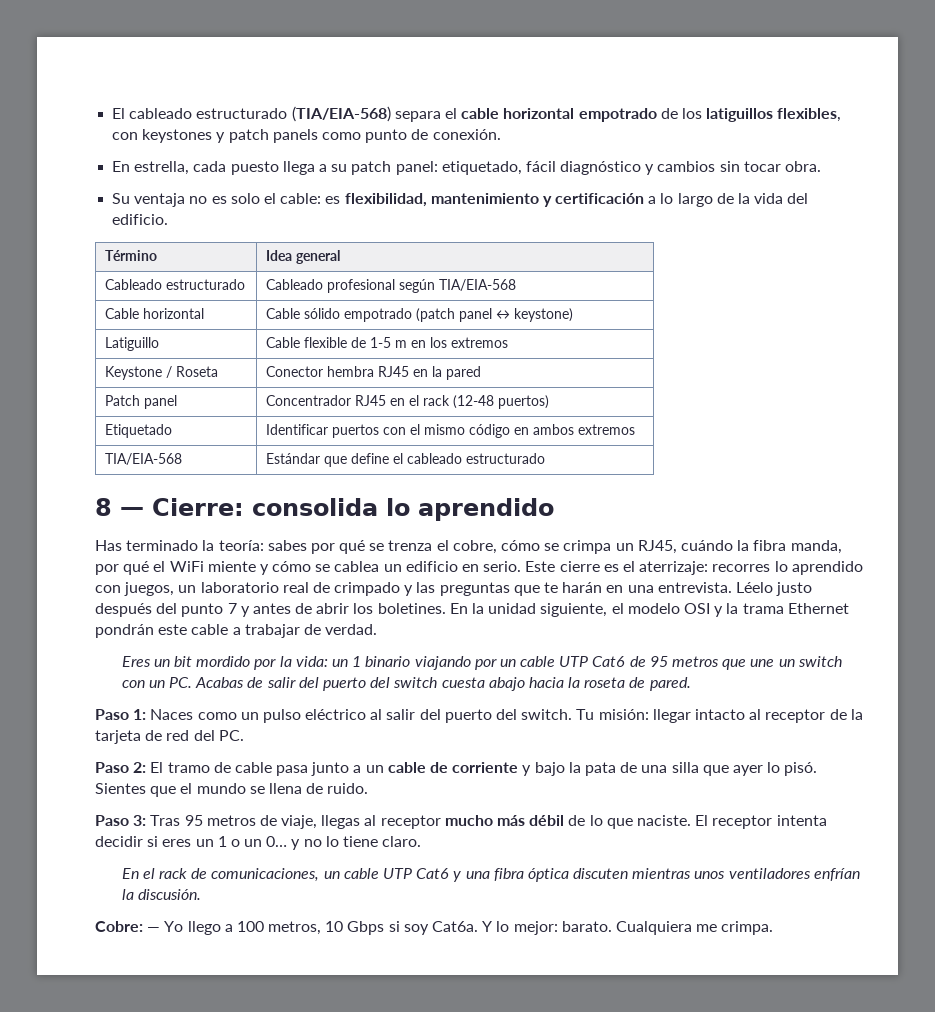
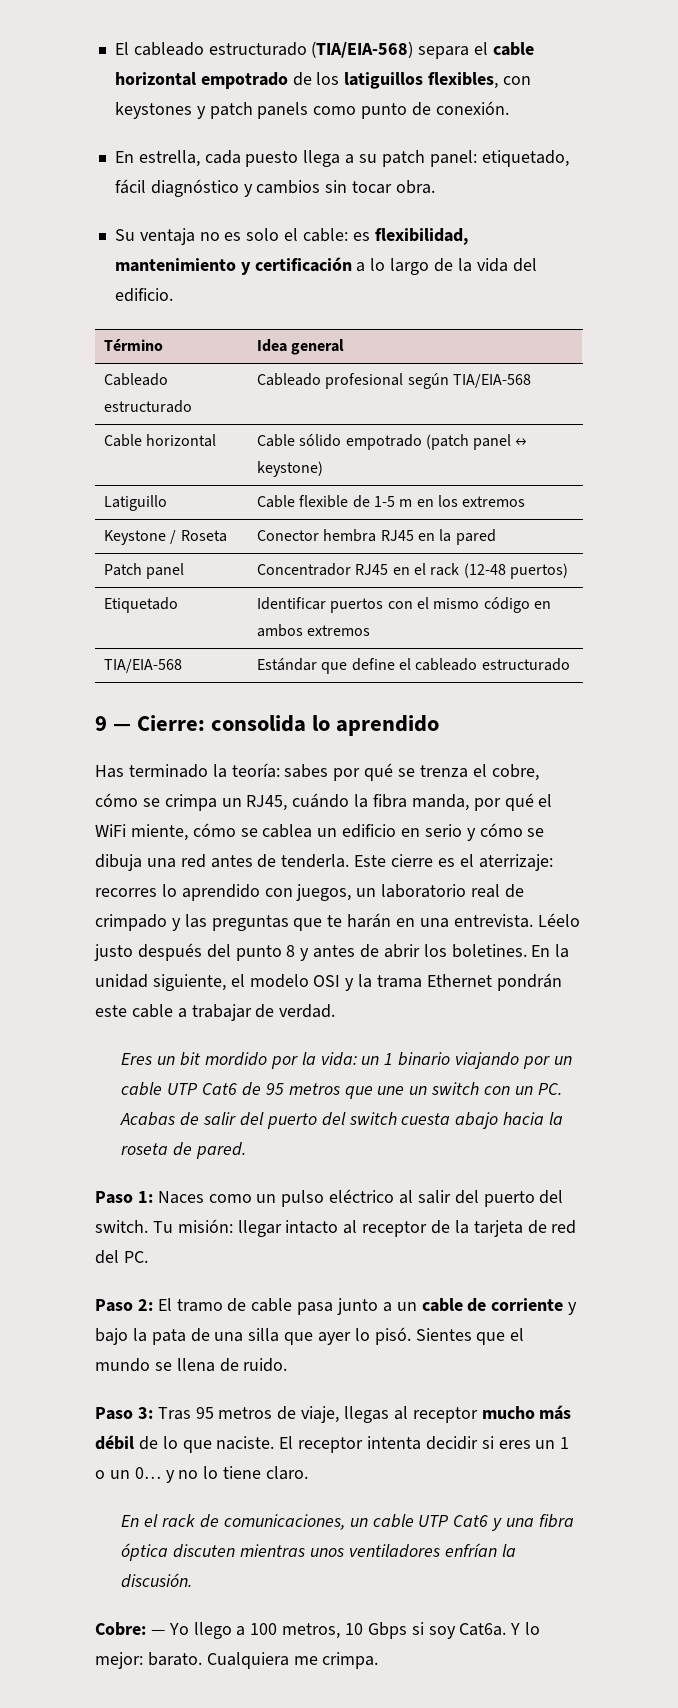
- 8 — Cierre: consolida lo aprendido
+ 9 — Cierre: consolida lo aprendido
- Has terminado la teoría: sabes por qué se trenza el cobre, cómo se crimpa un RJ45, cuándo la fibra manda, por qué el WiFi miente y cómo se cablea un edificio en serio.
+ Has terminado la teoría: sabes por qué se trenza el cobre, cómo se crimpa un RJ45, cuándo la fibra manda, por qué el WiFi miente, cómo se cablea un edificio en serio y cómo se dibuja una red antes de tenderla.
- Léelo justo después del punto 7 y antes de abrir los boletines.
+ Léelo justo después del punto 8 y antes de abrir los boletines.

